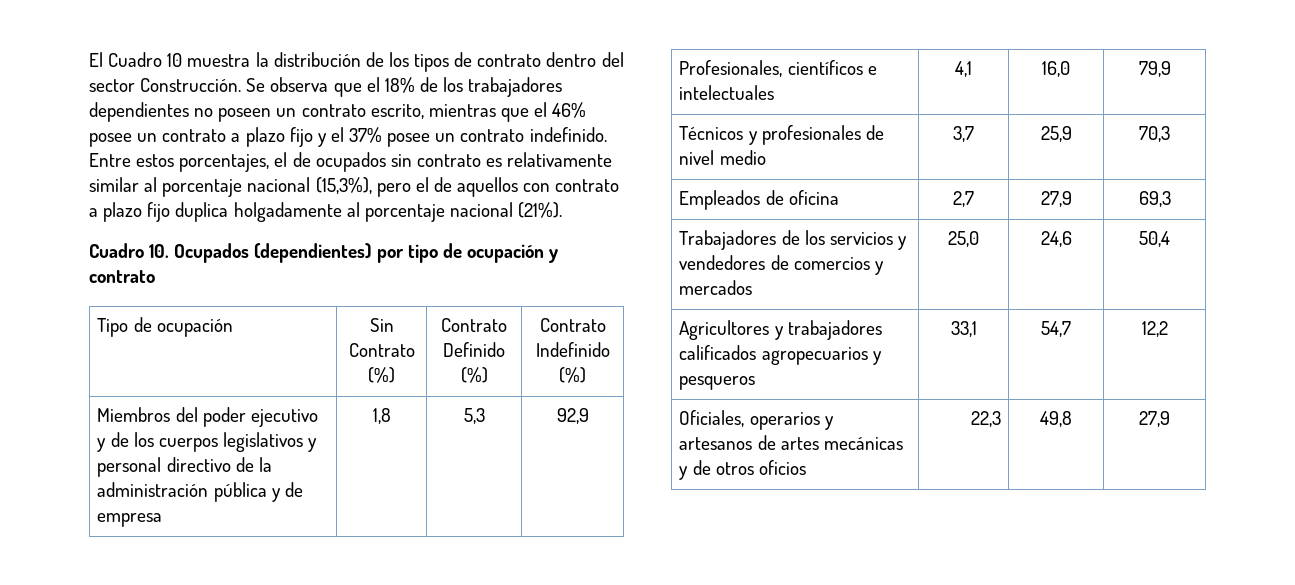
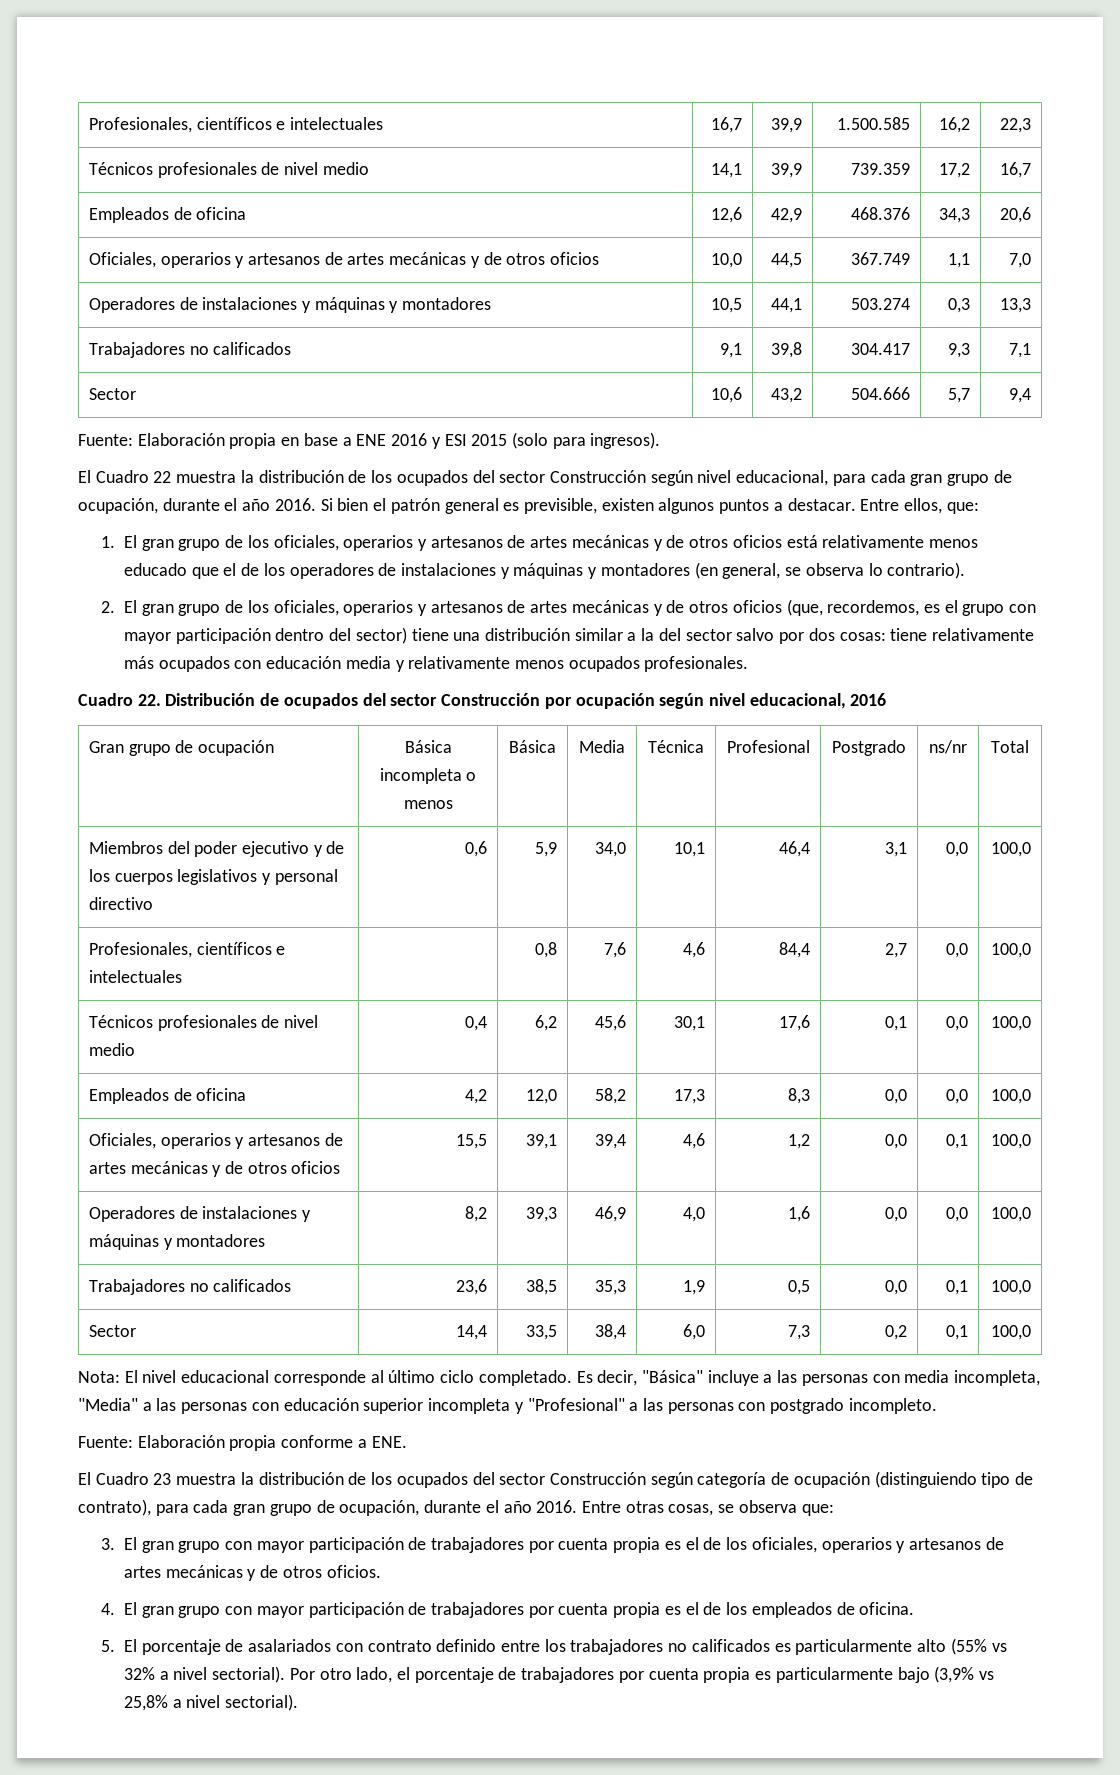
- El Cuadro 10 muestra la distribución de los tipos de contrato dentro del sector Construcción. Se observa que el 18% de los trabajadores dependientes no poseen un contrato escrito, mientras que el 46% posee un contrato a plazo fijo y el 37% posee un contrato indefinido. Entre estos porcentajes, el de ocupados sin contrato es relativamente similar al porcentaje nacional (15,3%), pero el de aquellos con contrato a plazo fijo duplica holgadamente al porcentaje nacional (21%).
- Cuadro 10. Ocupados (dependientes) por tipo de ocupación y contrato
- Tipo de ocupación | Sin Contrato (%) | Contrato Definido (%) | Contrato Indefinido (%)
+ Profesionales, científicos e intelectuales | 16,7 | 39,9 | 1.500.585 | 16,2 | 22,3
+ Técnicos profesionales de nivel medio | 14,1 | 39,9 | 739.359 | 17,2 | 16,7
+ Empleados de oficina | 12,6 | 42,9 | 468.376 | 34,3 | 20,6
+ Oficiales, operarios y artesanos de artes mecánicas y de otros oficios | 10,0 | 44,5 | 367.749 | 1,1 | 7,0
+ Operadores de instalaciones y máquinas y montadores | 10,5 | 44,1 | 503.274 | 0,3 | 13,3
+ Trabajadores no calificados | 9,1 | 39,8 | 304.417 | 9,3 | 7,1
+ Sector | 10,6 | 43,2 | 504.666 | 5,7 | 9,4
+ Fuente: Elaboración propia en base a ENE 2016 y ESI 2015 (solo para ingresos).
+ El Cuadro 22 muestra la distribución de los ocupados del sector Construcción según nivel educacional, para cada gran grupo de ocupación, durante el año 2016. Si bien el patrón general es previsible, existen algunos puntos a destacar. Entre ellos, que:
+ 1. El gran grupo de los oficiales, operarios y artesanos de artes mecánicas y de otros oficios está relativamente menos educado que el de los operadores de instalaciones y máquinas y montadores (en general, se observa lo contrario).
+ 2. El gran grupo de los oficiales, operarios y artesanos de artes mecánicas y de otros oficios (que, recordemos, es el grupo con mayor participación dentro del sector) tiene una distribución similar a la del sector salvo por dos cosas: tiene relativamente más ocupados con educación media y relativamente menos ocupados profesionales.
+ Cuadro 22. Distribución de ocupados del sector Construcción por ocupación según nivel educacional, 2016
+ Gran grupo de ocupación | Básica incompleta o menos | Básica | Media | Técnica | Profesional | Postgrado | ns/nr | Total
- Miembros del poder ejecutivo y de los cuerpos legislativos y personal directivo de la administración pública y de empresa | 1,8 | 5,3 | 92,9
- Profesionales, científicos e intelectuales | 4,1 | 16,0 | 79,9
- Técnicos y profesionales de nivel medio | 3,7 | 25,9 | 70,3
- Empleados de oficina | 2,7 | 27,9 | 69,3
- Trabajadores de los servicios y vendedores de comercios y mercados | 25,0 | 24,6 | 50,4
- Agricultores y trabajadores calificados agropecuarios y pesqueros | 33,1 | 54,7 | 12,2
+ Miembros del poder ejecutivo y de los cuerpos legislativos y personal directivo | 0,6 | 5,9 | 34,0 | 10,1 | 46,4 | 3,1 | 0,0 | 100,0
+ Profesionales, científicos e intelectuales | | 0,8 | 7,6 | 4,6 | 84,4 | 2,7 | 0,0 | 100,0
+ Técnicos profesionales de nivel medio | 0,4 | 6,2 | 45,6 | 30,1 | 17,6 | 0,1 | 0,0 | 100,0
+ Empleados de oficina | 4,2 | 12,0 | 58,2 | 17,3 | 8,3 | 0,0 | 0,0 | 100,0
- Oficiales, operarios y artesanos de artes mecánicas y de otros oficios | 22,3 | 49,8 | 27,9
+ Oficiales, operarios y artesanos de artes mecánicas y de otros oficios | 15,5 | 39,1 | 39,4 | 4,6 | 1,2 | 0,0 | 0,1 | 100,0
+ Operadores de instalaciones y máquinas y montadores | 8,2 | 39,3 | 46,9 | 4,0 | 1,6 | 0,0 | 0,0 | 100,0
+ Trabajadores no calificados | 23,6 | 38,5 | 35,3 | 1,9 | 0,5 | 0,0 | 0,1 | 100,0
+ Sector | 14,4 | 33,5 | 38,4 | 6,0 | 7,3 | 0,2 | 0,1 | 100,0
+ Nota: El nivel educacional corresponde al último ciclo completado. Es decir, "Básica" incluye a las personas con media incompleta, "Media" a las personas con educación superior incompleta y "Profesional" a las personas con postgrado incompleto.
+ Fuente: Elaboración propia conforme a ENE.
+ El Cuadro 23 muestra la distribución de los ocupados del sector Construcción según categoría de ocupación (distinguiendo tipo de contrato), para cada gran grupo de ocupación, durante el año 2016. Entre otras cosas, se observa que:
+ 3. El gran grupo con mayor participación de trabajadores por cuenta propia es el de los oficiales, operarios y artesanos de artes mecánicas y de otros oficios.
+ 4. El gran grupo con mayor participación de trabajadores por cuenta propia es el de los empleados de oficina.
+ 5. El porcentaje de asalariados con contrato definido entre los trabajadores no calificados es particularmente alto (55% vs 32% a nivel sectorial). Por otro lado, el porcentaje de trabajadores por cuenta propia es particularmente bajo (3,9% vs 25,8% a nivel sectorial).

